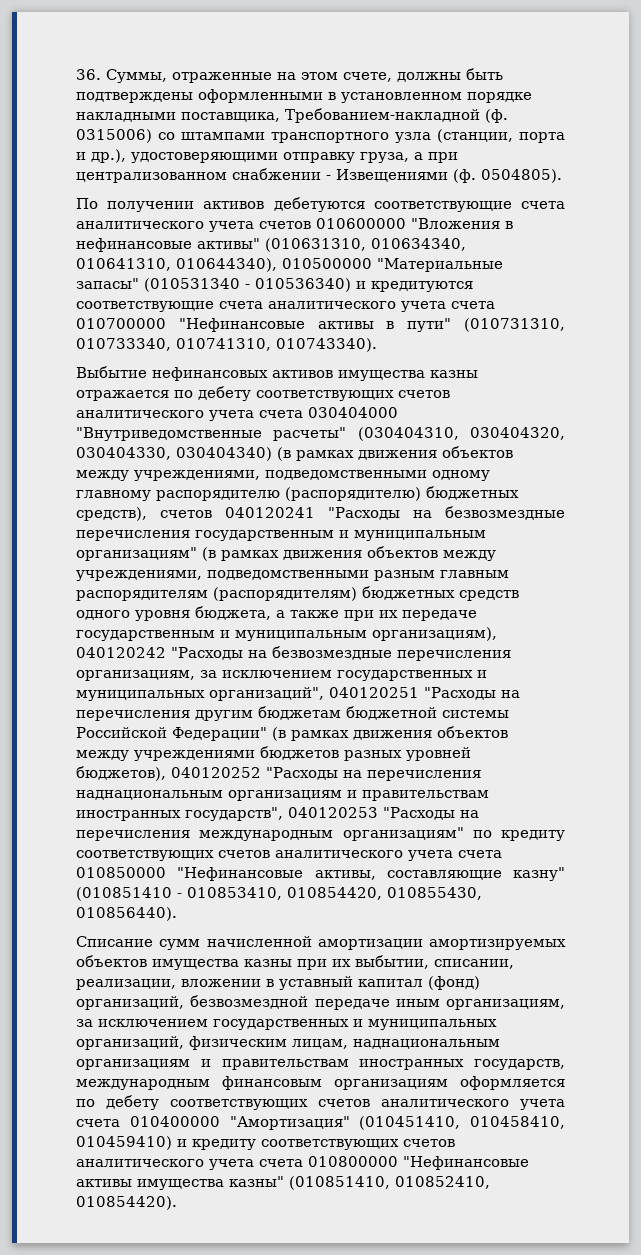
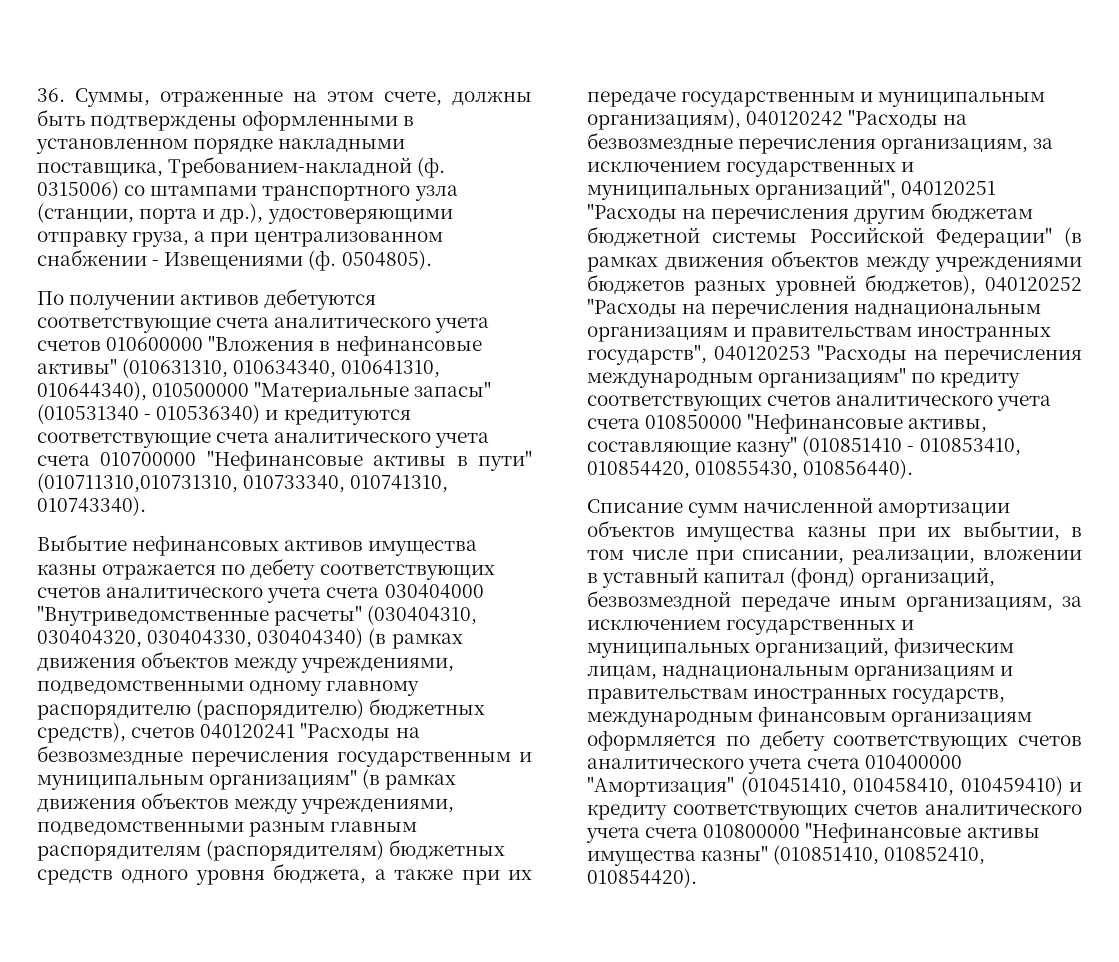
- По получении активов дебетуются соответствующие счета аналитического учета счетов 010600000 "Вложения в нефинансовые активы" (010631310, 010634340, 010641310, 010644340), 010500000 "Материальные запасы" (010531340 - 010536340) и кредитуются соответствующие счета аналитического учета счета 010700000 "Нефинансовые активы в пути" (010731310, 010733340, 010741310, 010743340).
+ По получении активов дебетуются соответствующие счета аналитического учета счетов 010600000 "Вложения в нефинансовые активы" (010631310, 010634340, 010641310, 010644340), 010500000 "Материальные запасы" (010531340 - 010536340) и кредитуются соответствующие счета аналитического учета счета 010700000 "Нефинансовые активы в пути" (010711310,010731310, 010733340, 010741310, 010743340).
- Списание сумм начисленной амортизации амортизируемых объектов имущества казны при их выбытии, списании, реализации, вложении в уставный капитал (фонд) организаций, безвозмездной передаче иным организациям, за исключением государственных и муниципальных организаций, физическим лицам, наднациональным организациям и правительствам иностранных государств, международным финансовым организациям оформляется по дебету соответствующих счетов аналитического учета счета 010400000 "Амортизация" (010451410, 010458410, 010459410) и кредиту соответствующих счетов аналитического учета счета 010800000 "Нефинансовые активы имущества казны" (010851410, 010852410, 010854420).
+ Списание сумм начисленной амортизации объектов имущества казны при их выбытии, в том числе при списании, реализации, вложении в уставный капитал (фонд) организаций, безвозмездной передаче иным организациям, за исключением государственных и муниципальных организаций, физическим лицам, наднациональным организациям и правительствам иностранных государств, международным финансовым организациям оформляется по дебету соответствующих счетов аналитического учета счета 010400000 "Амортизация" (010451410, 010458410, 010459410) и кредиту соответствующих счетов аналитического учета счета 010800000 "Нефинансовые активы имущества казны" (010851410, 010852410, 010854420).

